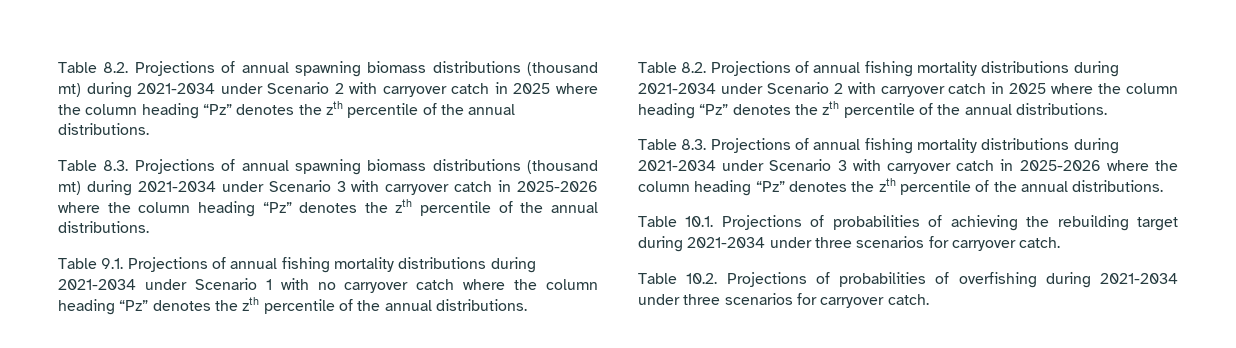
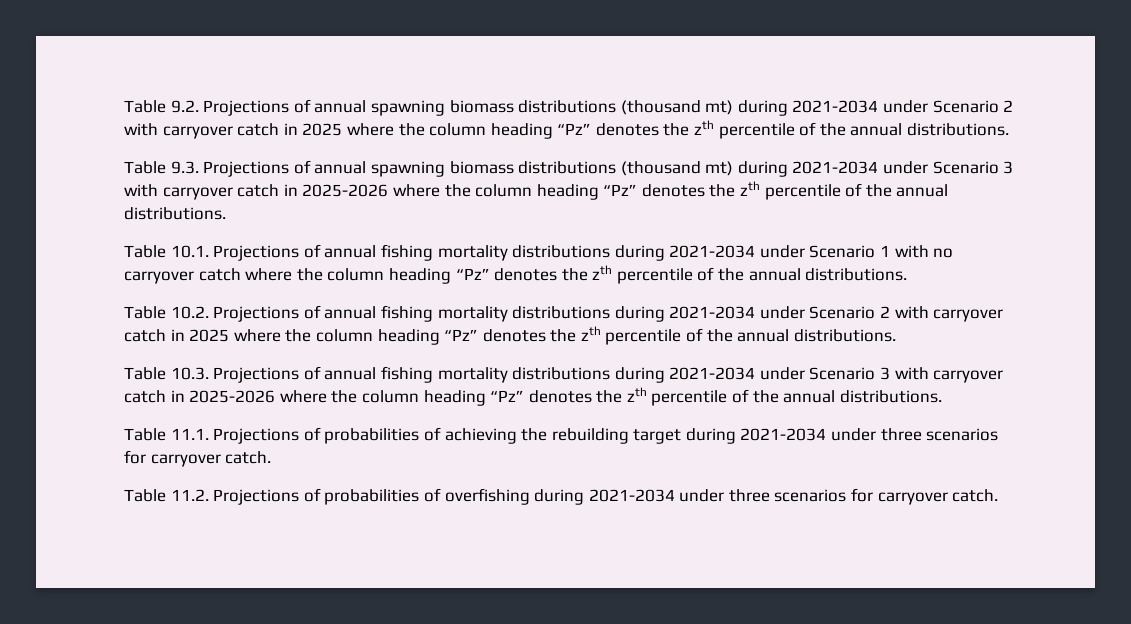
- Table 8.2. Projections of annual spawning biomass distributions (thousand mt) during 2021-2034 under Scenario 2 with carryover catch in 2025 where the column heading “Pz” denotes the zth percentile of the annual distributions.
+ Table 9.2. Projections of annual spawning biomass distributions (thousand mt) during 2021-2034 under Scenario 2 with carryover catch in 2025 where the column heading “Pz” denotes the zth percentile of the annual distributions.
- Table 8.3. Projections of annual spawning biomass distributions (thousand mt) during 2021-2034 under Scenario 3 with carryover catch in 2025-2026 where the column heading “Pz” denotes the zth percentile of the annual distributions.
+ Table 9.3. Projections of annual spawning biomass distributions (thousand mt) during 2021-2034 under Scenario 3 with carryover catch in 2025-2026 where the column heading “Pz” denotes the zth percentile of the annual distributions.
- Table 9.1. Projections of annual fishing mortality distributions during 2021-2034 under Scenario 1 with no carryover catch where the column heading “Pz” denotes the zth percentile of the annual distributions.
+ Table 10.1. Projections of annual fishing mortality distributions during 2021-2034 under Scenario 1 with no carryover catch where the column heading “Pz” denotes the zth percentile of the annual distributions.
- Table 8.2. Projections of annual fishing mortality distributions during 2021-2034 under Scenario 2 with carryover catch in 2025 where the column heading “Pz” denotes the zth percentile of the annual distributions.
+ Table 10.2. Projections of annual fishing mortality distributions during 2021-2034 under Scenario 2 with carryover catch in 2025 where the column heading “Pz” denotes the zth percentile of the annual distributions.
- Table 8.3. Projections of annual fishing mortality distributions during 2021-2034 under Scenario 3 with carryover catch in 2025-2026 where the column heading “Pz” denotes the zth percentile of the annual distributions.
+ Table 10.3. Projections of annual fishing mortality distributions during 2021-2034 under Scenario 3 with carryover catch in 2025-2026 where the column heading “Pz” denotes the zth percentile of the annual distributions.
- Table 10.1. Projections of probabilities of achieving the rebuilding target during 2021-2034 under three scenarios for carryover catch.
+ Table 11.1. Projections of probabilities of achieving the rebuilding target during 2021-2034 under three scenarios for carryover catch.
- Table 10.2. Projections of probabilities of overfishing during 2021-2034 under three scenarios for carryover catch.
+ Table 11.2. Projections of probabilities of overfishing during 2021-2034 under three scenarios for carryover catch.

